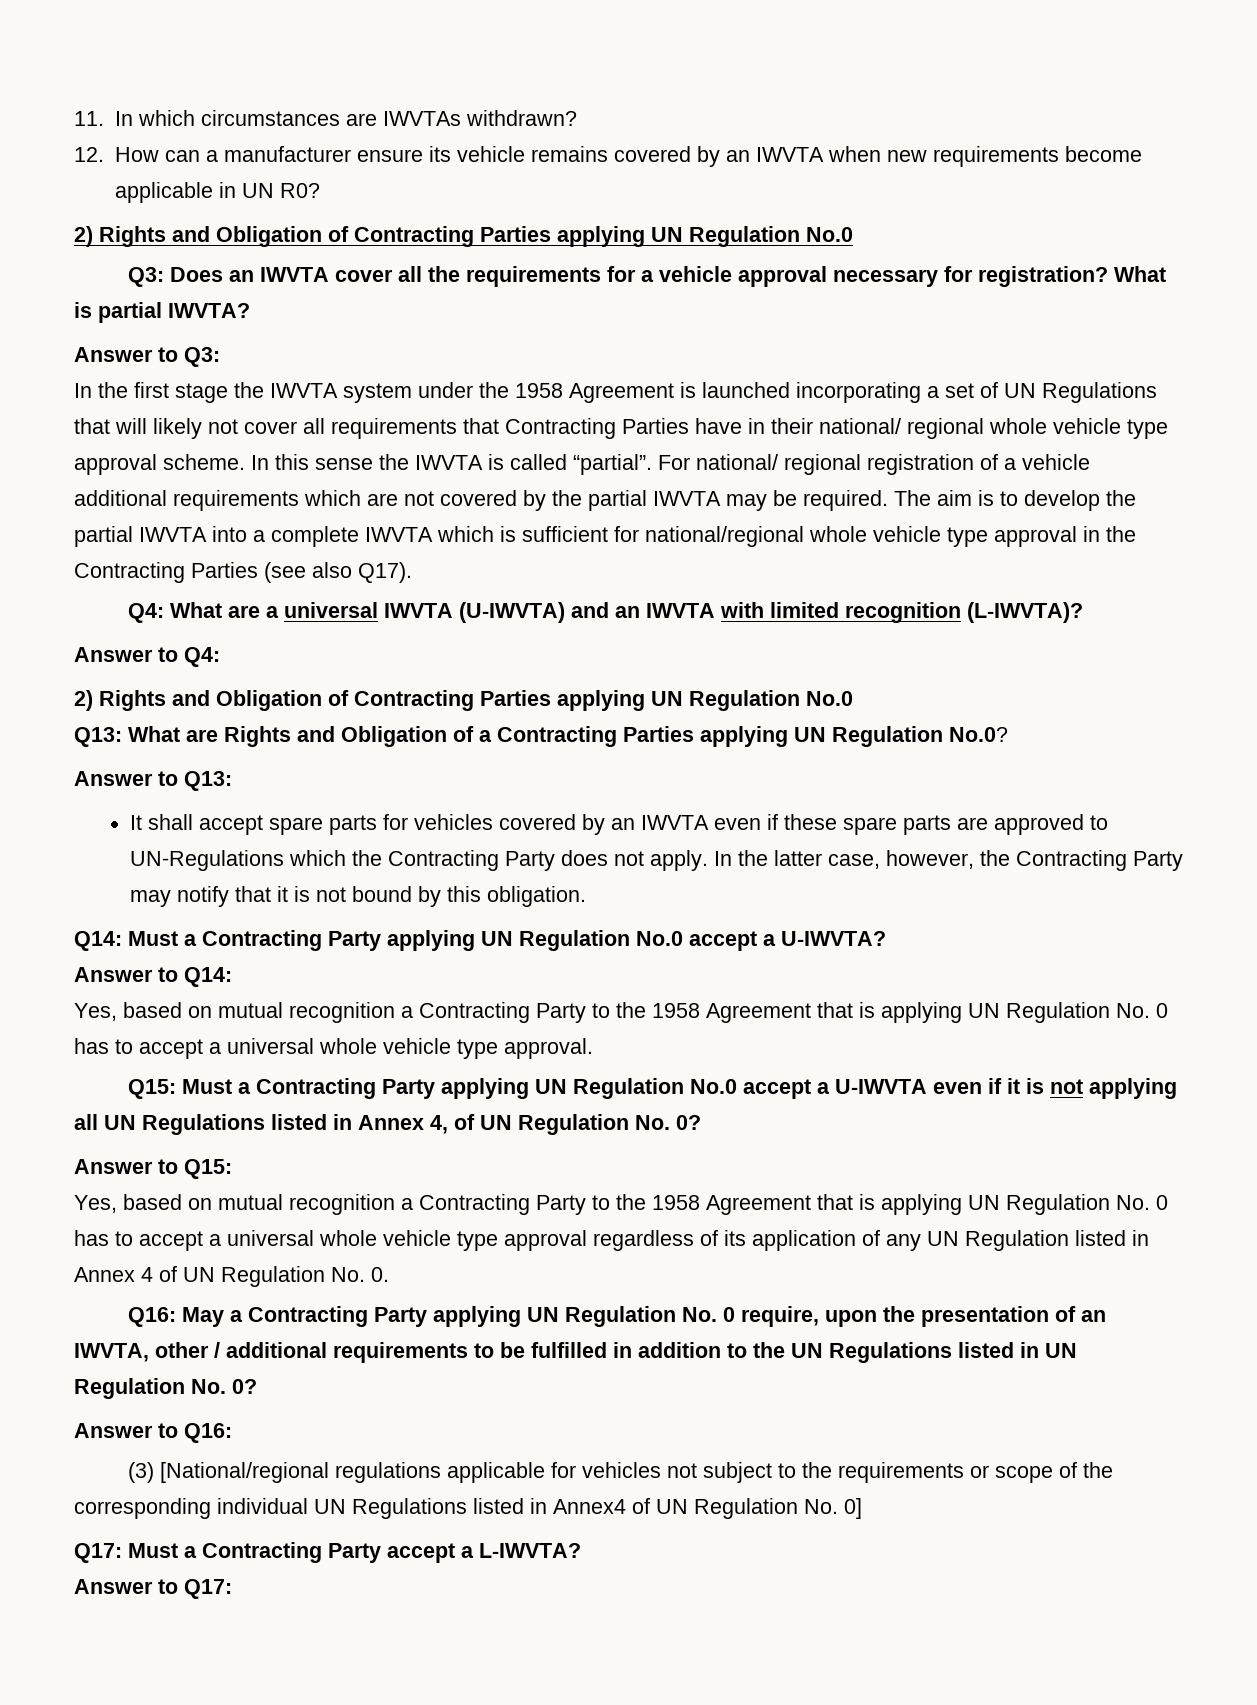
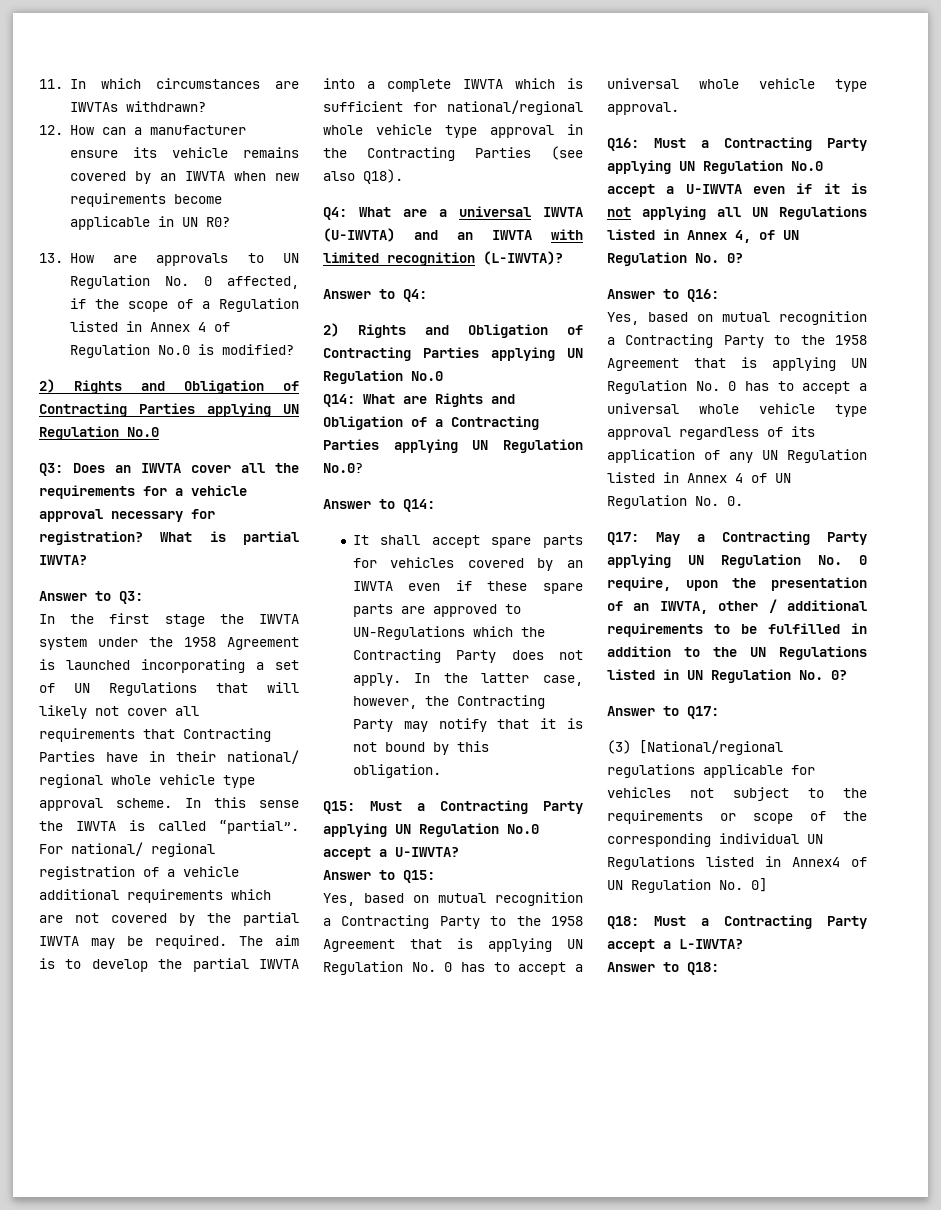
+ 13. How are approvals to UN Regulation No. 0 affected, if the scope of a Regulation listed in Annex 4 of Regulation No.0 is modified?
- The aim is to develop the partial IWVTA into a complete IWVTA which is sufficient for national/regional whole vehicle type approval in the Contracting Parties (see also Q17).
+ The aim is to develop the partial IWVTA into a complete IWVTA which is sufficient for national/regional whole vehicle type approval in the Contracting Parties (see also Q18).
- Q13: What are Rights and Obligation of a Contracting Parties applying UN Regulation No.0?
+ Q14: What are Rights and Obligation of a Contracting Parties applying UN Regulation No.0?
- Answer to Q13:
+ Answer to Q14:
- Q14: Must a Contracting Party applying UN Regulation No.0 accept a U-IWVTA?
+ Q15: Must a Contracting Party applying UN Regulation No.0 accept a U-IWVTA?
- Answer to Q14:
+ Answer to Q15:
- Q15: Must a Contracting Party applying UN Regulation No.0 accept a U-IWVTA even if it is not applying all UN Regulations listed in Annex 4, of UN Regulation No. 0?
+ Q16: Must a Contracting Party applying UN Regulation No.0 accept a U-IWVTA even if it is not applying all UN Regulations listed in Annex 4, of UN Regulation No. 0?
- Answer to Q15:
+ Answer to Q16:
- Q16: May a Contracting Party applying UN Regulation No. 0 require, upon the presentation of an IWVTA, other / additional requirements to be fulfilled in addition to the UN Regulations listed in UN Regulation No. 0?
+ Q17: May a Contracting Party applying UN Regulation No. 0 require, upon the presentation of an IWVTA, other / additional requirements to be fulfilled in addition to the UN Regulations listed in UN Regulation No. 0?
- Answer to Q16:
+ Answer to Q17:
- Q17: Must a Contracting Party accept a L-IWVTA?
+ Q18: Must a Contracting Party accept a L-IWVTA?
- Answer to Q17:
+ Answer to Q18:

